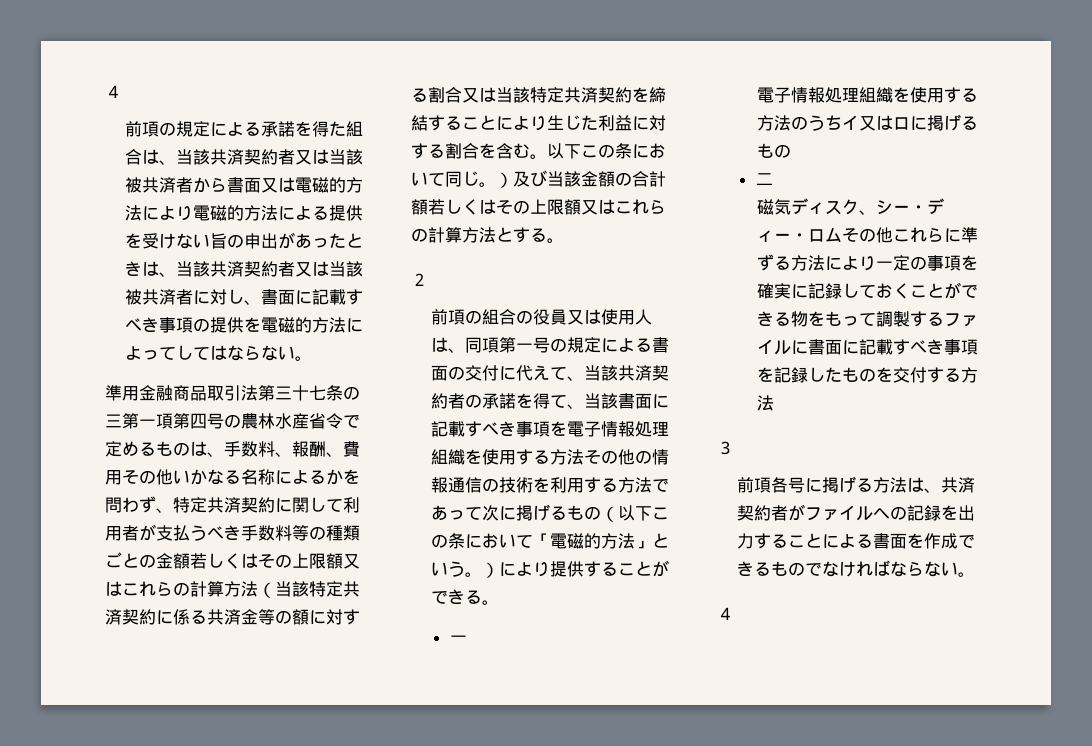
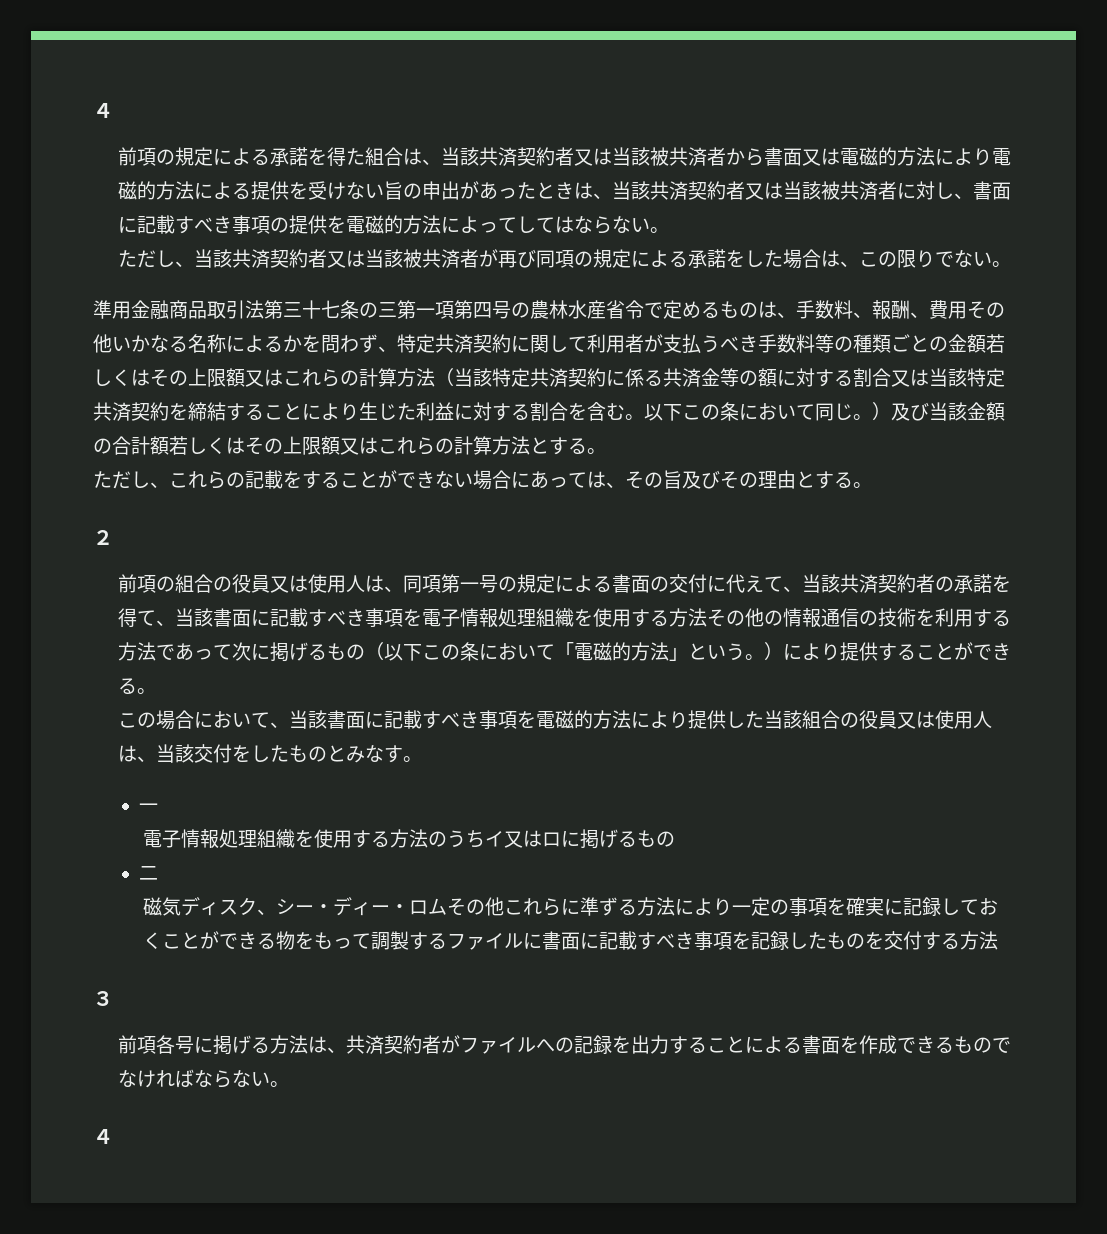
+ ただし、当該共済契約者又は当該被共済者が再び同項の規定による承諾をした場合は、この限りでない。
+ ただし、これらの記載をすることができない場合にあっては、その旨及びその理由とする。
+ この場合において、当該書面に記載すべき事項を電磁的方法により提供した当該組合の役員又は使用人は、当該交付をしたものとみなす。

